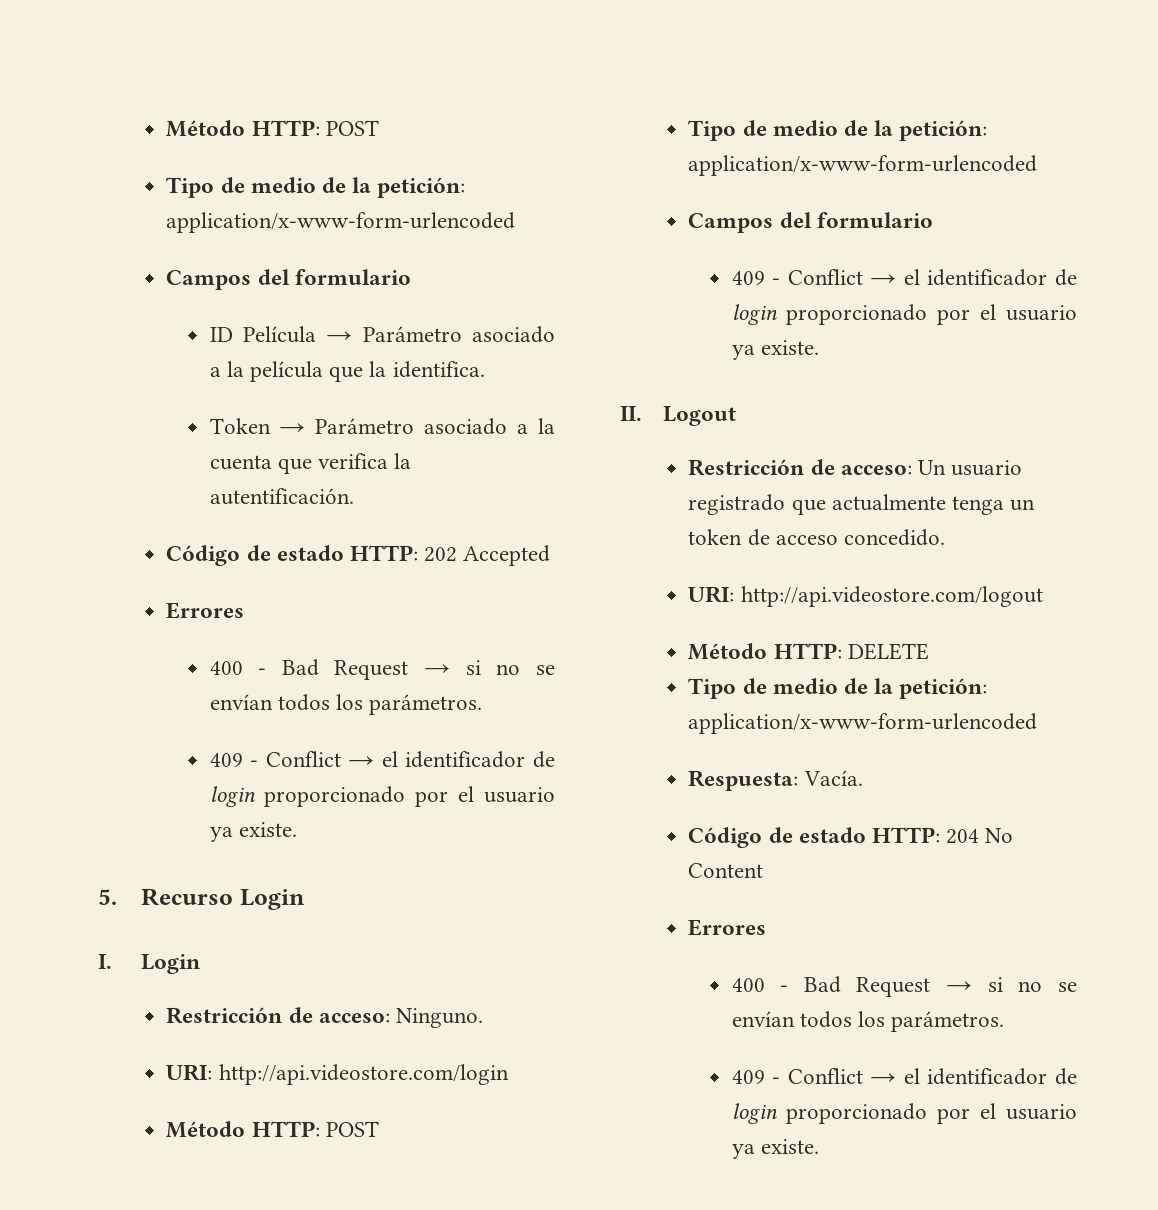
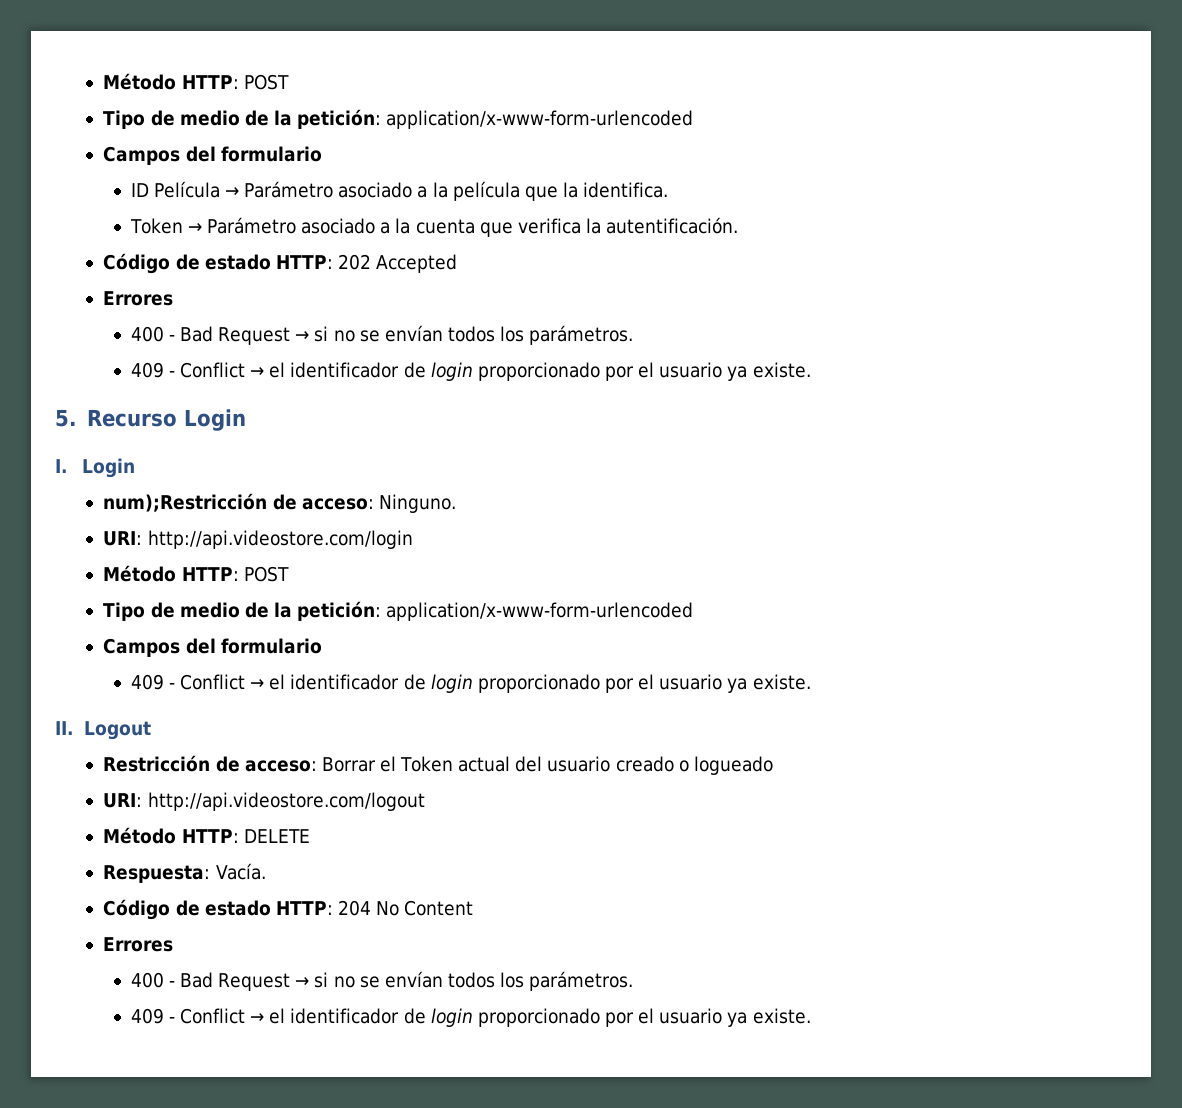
- Restricción de acceso: Ninguno.
+ num);Restricción de acceso: Ninguno.
- Restricción de acceso: Un usuario registrado que actualmente tenga un token de acceso concedido.
+ Restricción de acceso: Borrar el Token actual del usuario creado o logueado
  Método HTTP: DELETE
- Tipo de medio de la petición: application/x-www-form-urlencoded

